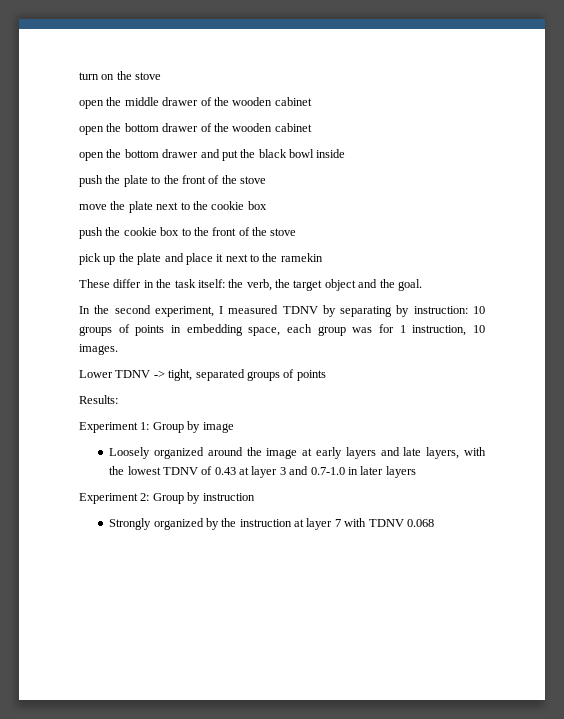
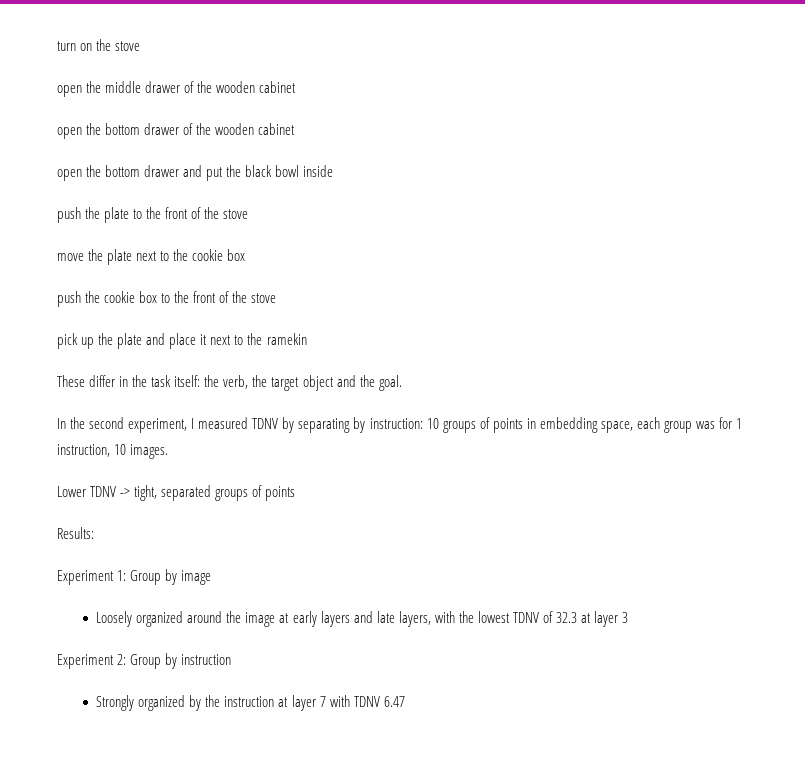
- Loosely organized around the image at early layers and late layers, with the lowest TDNV of 0.43 at layer 3 and 0.7-1.0 in later layers
+ Loosely organized around the image at early layers and late layers, with the lowest TDNV of 32.3 at layer 3
- Strongly organized by the instruction at layer 7 with TDNV 0.068
+ Strongly organized by the instruction at layer 7 with TDNV 6.47

